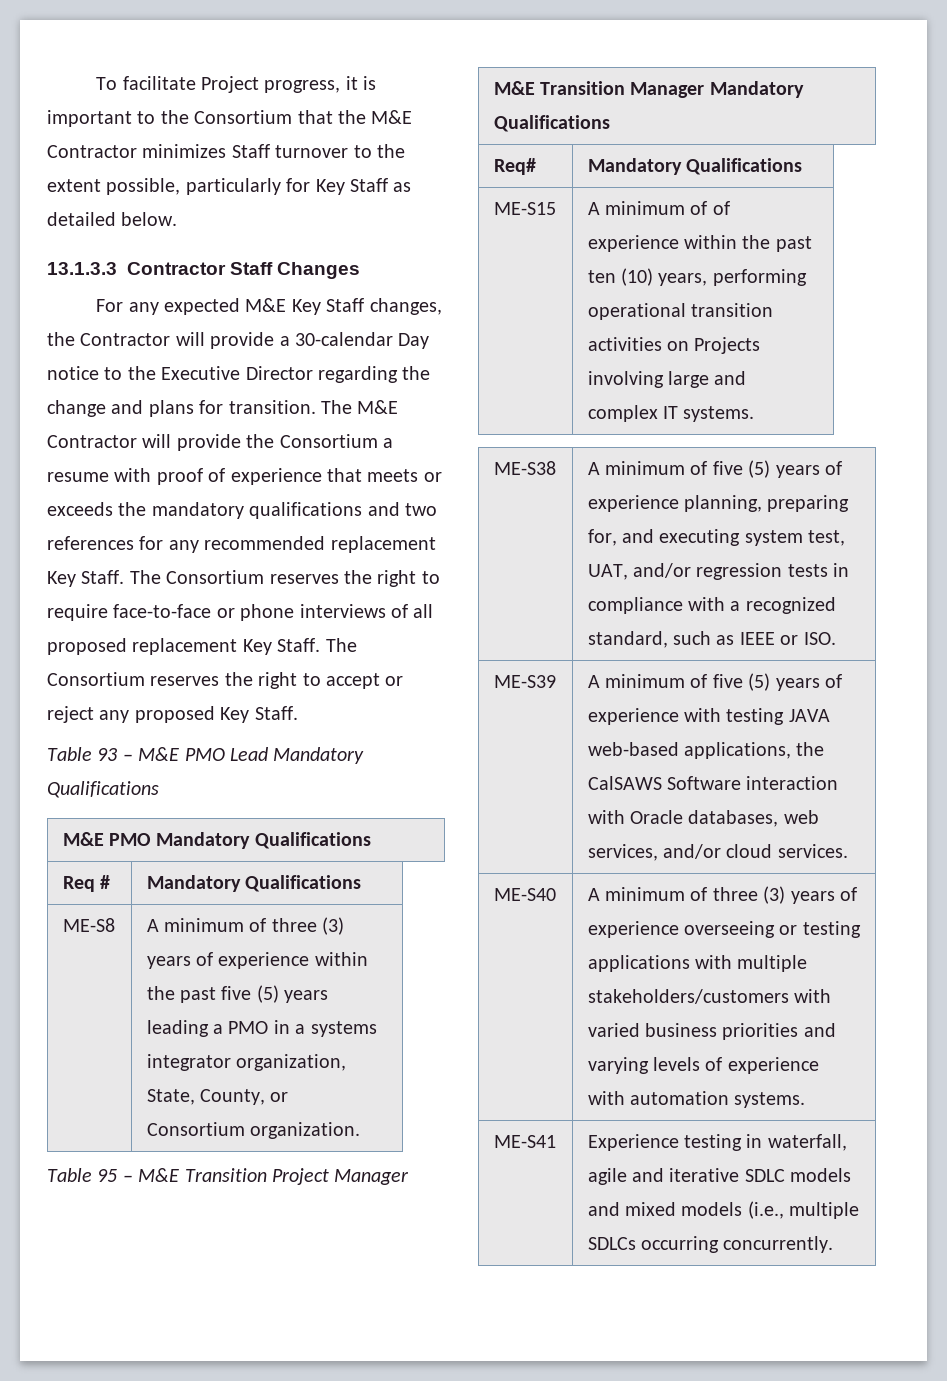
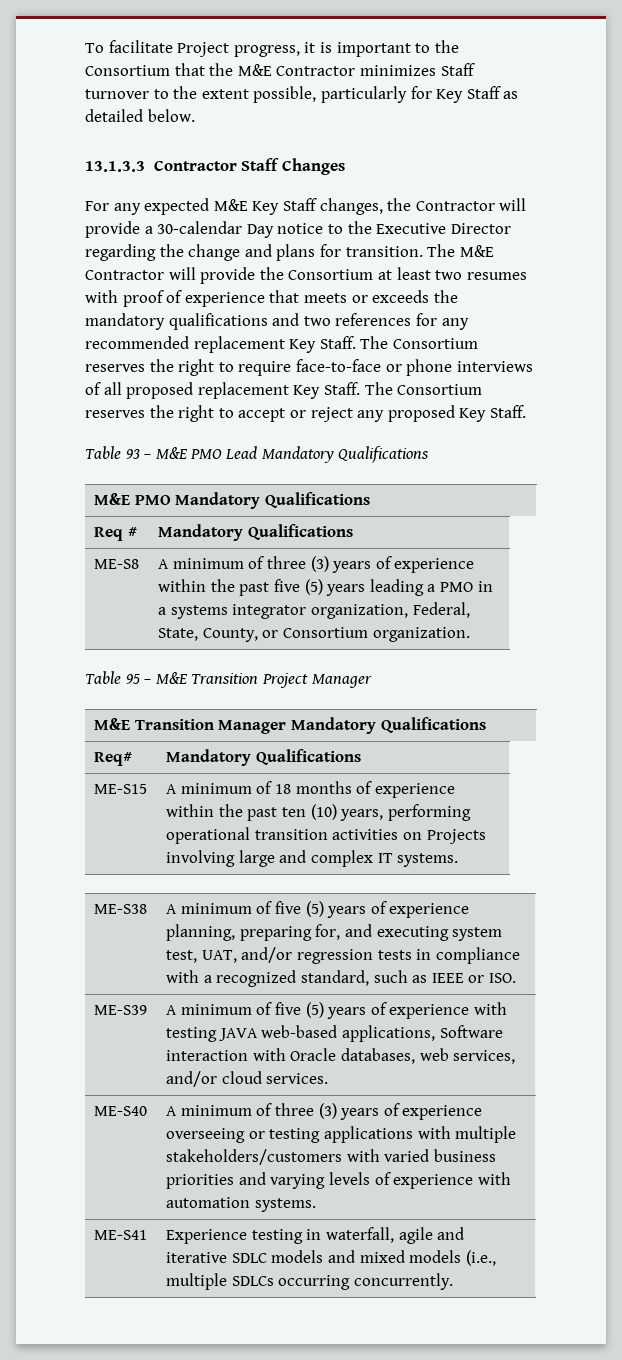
- The M&E Contractor will provide the Consortium a resume with proof of experience that meets or exceeds the mandatory qualifications and two references for any recommended replacement Key Staff.
+ The M&E Contractor will provide the Consortium at least two resumes with proof of experience that meets or exceeds the mandatory qualifications and two references for any recommended replacement Key Staff.
- ME-S8 | A minimum of three (3) years of experience within the past five (5) years leading a PMO in a systems integrator organization, State, County, or Consortium organization.
+ ME-S8 | A minimum of three (3) years of experience within the past five (5) years leading a PMO in a systems integrator organization, Federal, State, County, or Consortium organization.
- ME-S15 | A minimum of of experience within the past ten (10) years, performing operational transition activities on Projects involving large and complex IT systems.
+ ME-S15 | A minimum of 18 months of experience within the past ten (10) years, performing operational transition activities on Projects involving large and complex IT systems.
- ME-S39 | A minimum of five (5) years of experience with testing JAVA web-based applications, the CalSAWS Software interaction with Oracle databases, web services, and/or cloud services.
+ ME-S39 | A minimum of five (5) years of experience with testing JAVA web-based applications, Software interaction with Oracle databases, web services, and/or cloud services.

